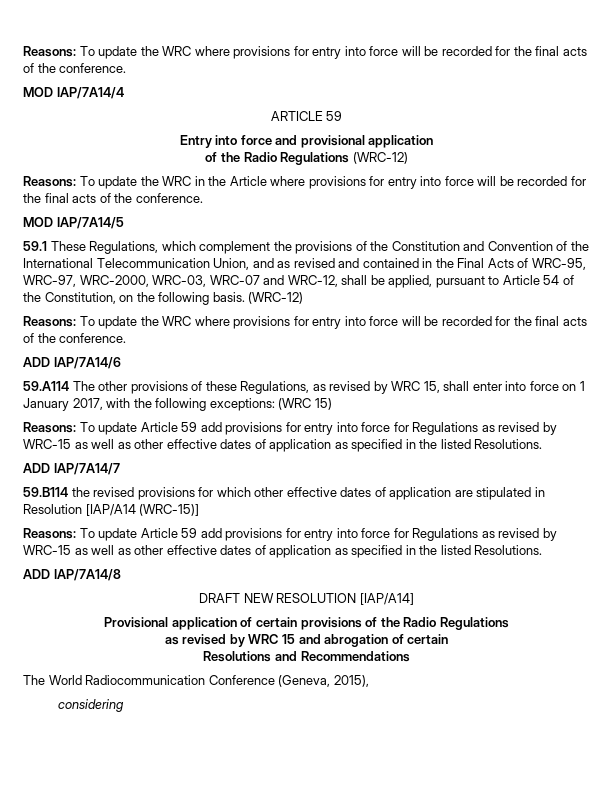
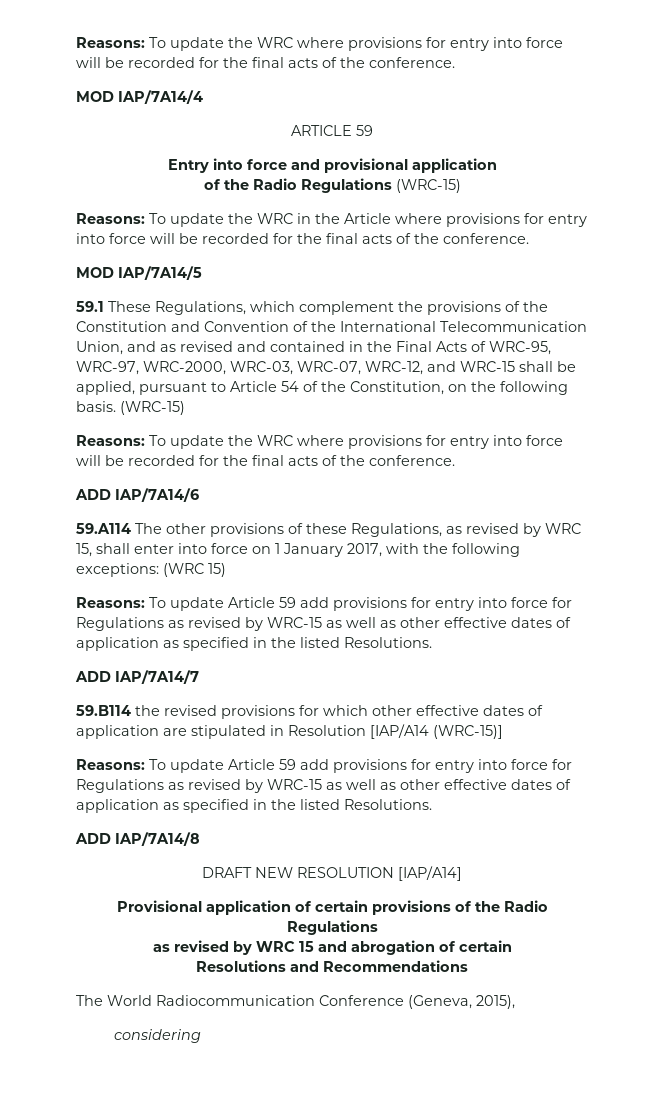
- of the Radio Regulations (WRC-12)
+ of the Radio Regulations (WRC-15)
- 59.1 These Regulations, which complement the provisions of the Constitution and Convention of the International Telecommunication Union, and as revised and contained in the Final Acts of WRC-95, WRC-97, WRC-2000, WRC-03, WRC-07 and WRC-12, shall be applied, pursuant to Article 54 of the Constitution, on the following basis. (WRC-12)
+ 59.1 These Regulations, which complement the provisions of the Constitution and Convention of the International Telecommunication Union, and as revised and contained in the Final Acts of WRC-95, WRC-97, WRC-2000, WRC-03, WRC-07, WRC-12, and WRC-15 shall be applied, pursuant to Article 54 of the Constitution, on the following basis. (WRC-15)

